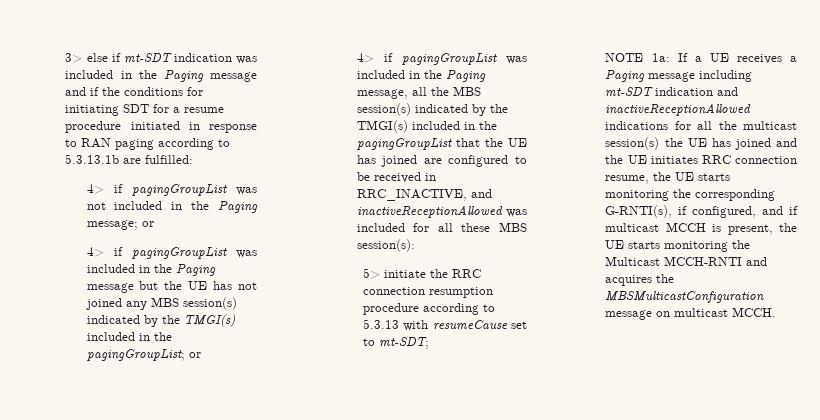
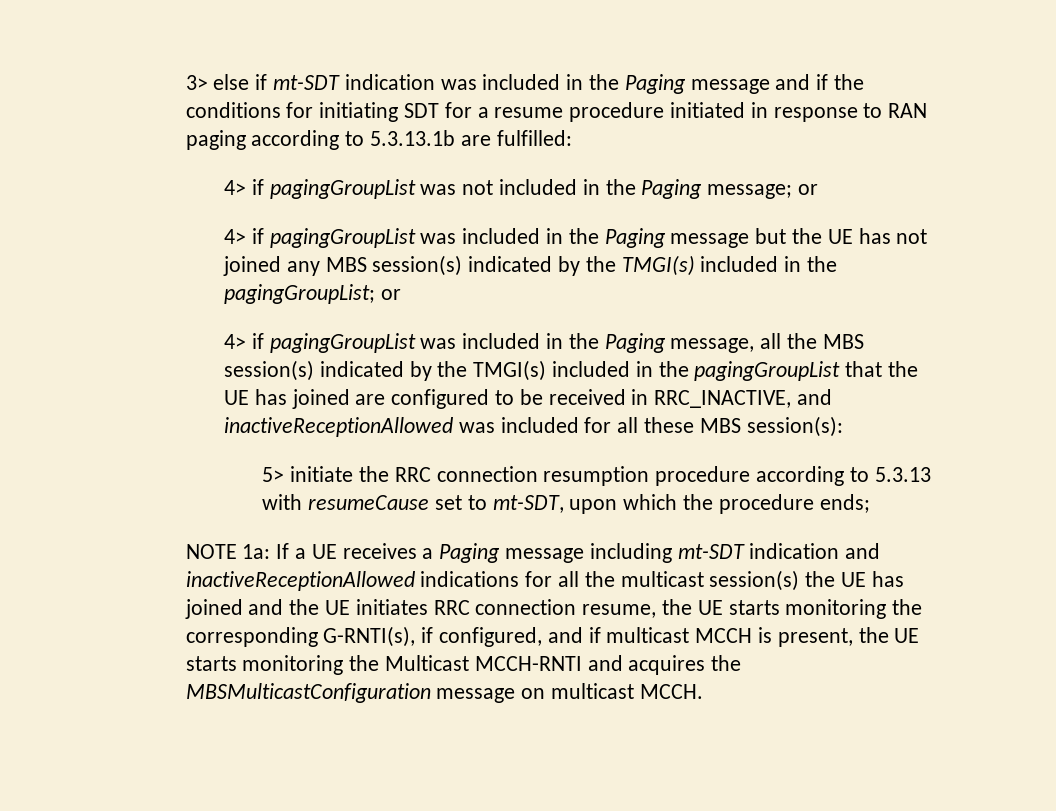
- 5> initiate the RRC connection resumption procedure according to 5.3.13 with resumeCause set to mt-SDT;
+ 5> initiate the RRC connection resumption procedure according to 5.3.13 with resumeCause set to mt-SDT, upon which the procedure ends;

